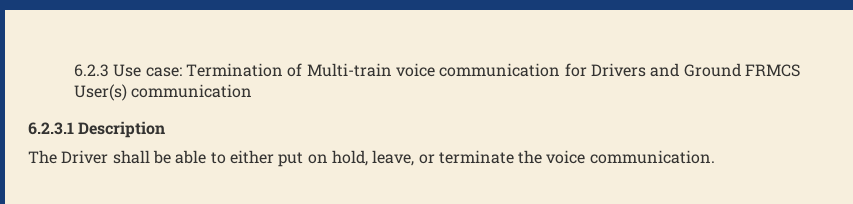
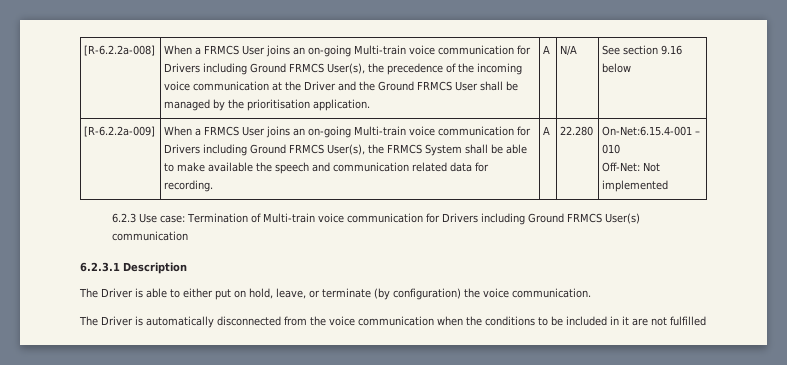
+ [R-6.2.2a-008] | When a FRMCS User joins an on-going Multi-train voice communication for Drivers including Ground FRMCS User(s), the precedence of the incoming voice communication at the Driver and the Ground FRMCS User shall be managed by the prioritisation application. | A | N/A | See section 9.16 below
+ [R-6.2.2a-009] | When a FRMCS User joins an on-going Multi-train voice communication for Drivers including Ground FRMCS User(s), the FRMCS System shall be able to make available the speech and communication related data for recording. | A | 22.280 | On-Net:6.15.4-001 – 010
+ Off-Net: Not implemented
- 6.2.3 Use case: Termination of Multi-train voice communication for Drivers and Ground FRMCS User(s) communication
+ 6.2.3 Use case: Termination of Multi-train voice communication for Drivers including Ground FRMCS User(s) communication
- The Driver shall be able to either put on hold, leave, or terminate the voice communication.
+ The Driver is able to either put on hold, leave, or terminate (by configuration) the voice communication.
+ The Driver is automatically disconnected from the voice communication when the conditions to be included in it are not fulfilled

